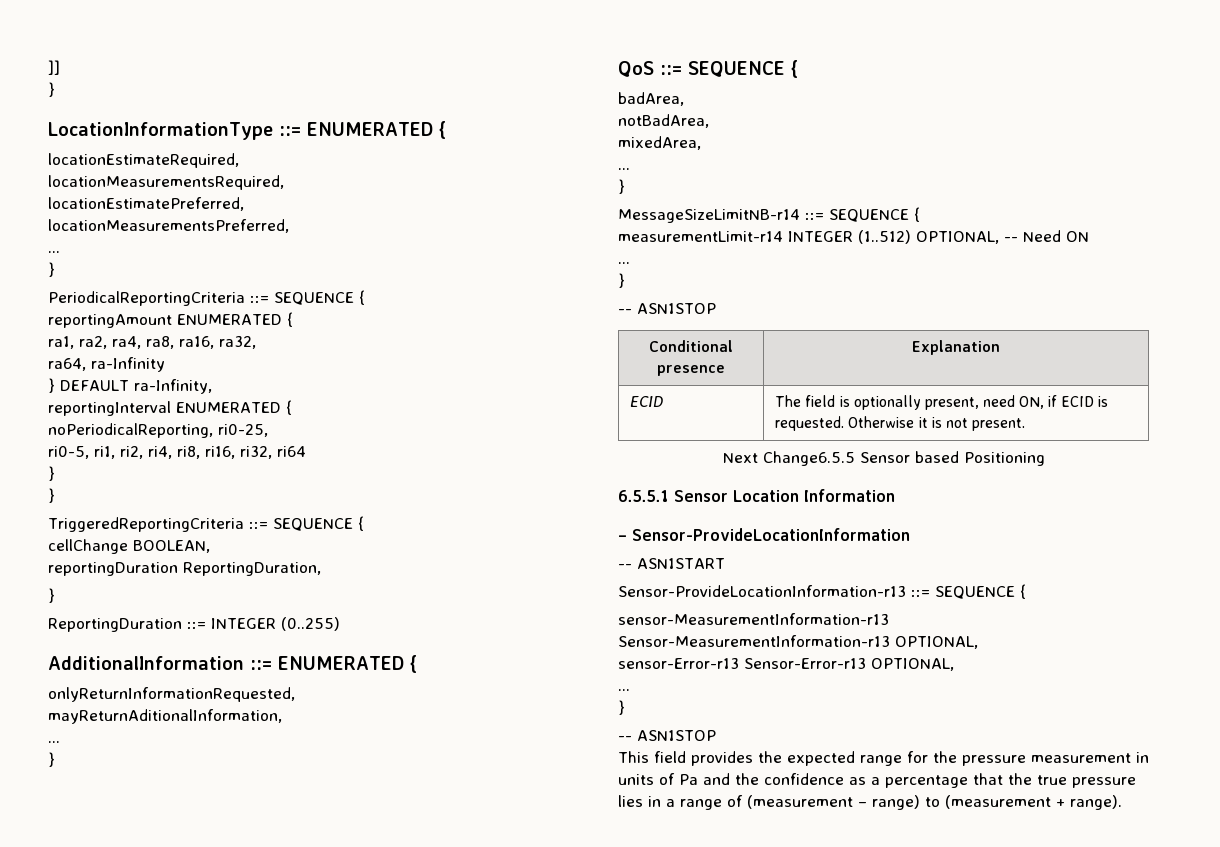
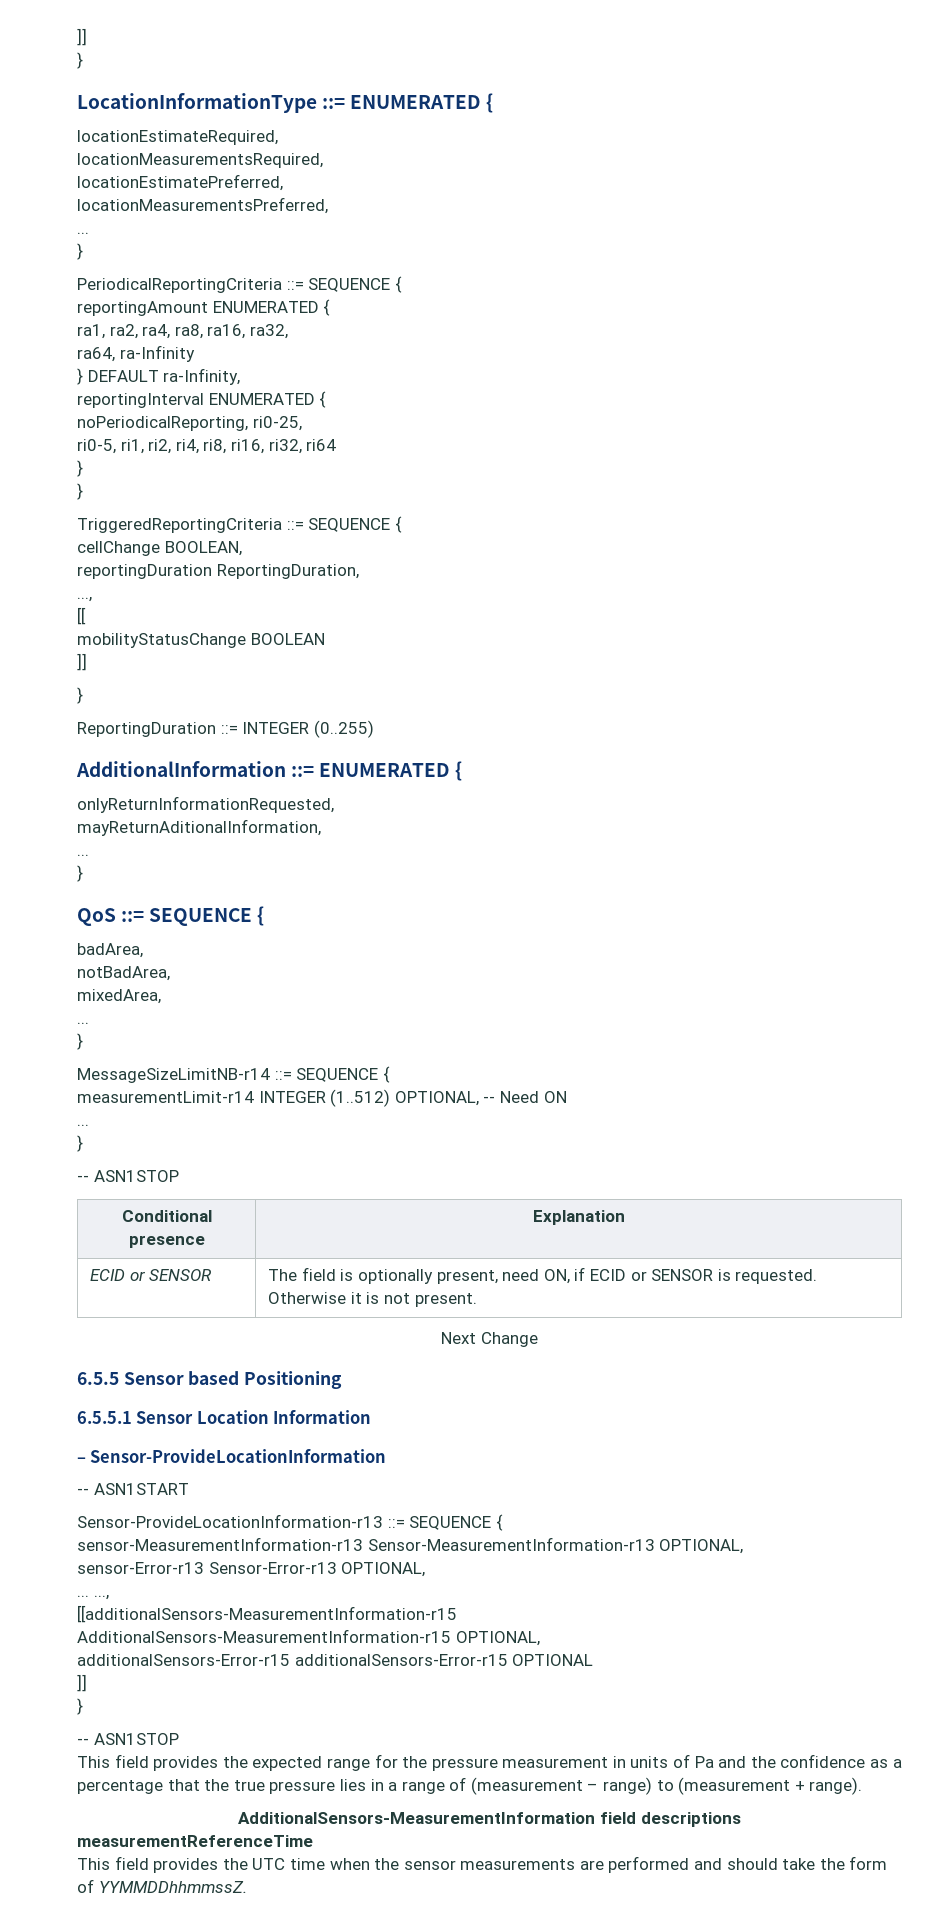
  reportingDuration ReportingDuration,
+ ...,
+ [[
+ mobilityStatusChange BOOLEAN
+ ]]
- ECID | The field is optionally present, need ON, if ECID is requested. Otherwise it is not present.
+ ECID or SENSOR | The field is optionally present, need ON, if ECID or SENSOR is requested. Otherwise it is not present.
- Next Change6.5.5 Sensor based Positioning
+ Next Change
+ 6.5.5 Sensor based Positioning
  sensor-Error-r13 Sensor-Error-r13 OPTIONAL,
- ...
+ ... ...,
+ [[additionalSensors-MeasurementInformation-r15
+ AdditionalSensors-MeasurementInformation-r15 OPTIONAL,
+ additionalSensors-Error-r15 additionalSensors-Error-r15 OPTIONAL
+ ]]
+ AdditionalSensors-MeasurementInformation field descriptions
+ measurementReferenceTime
+ This field provides the UTC time when the sensor measurements are performed and should take the form of YYMMDDhhmmssZ.

